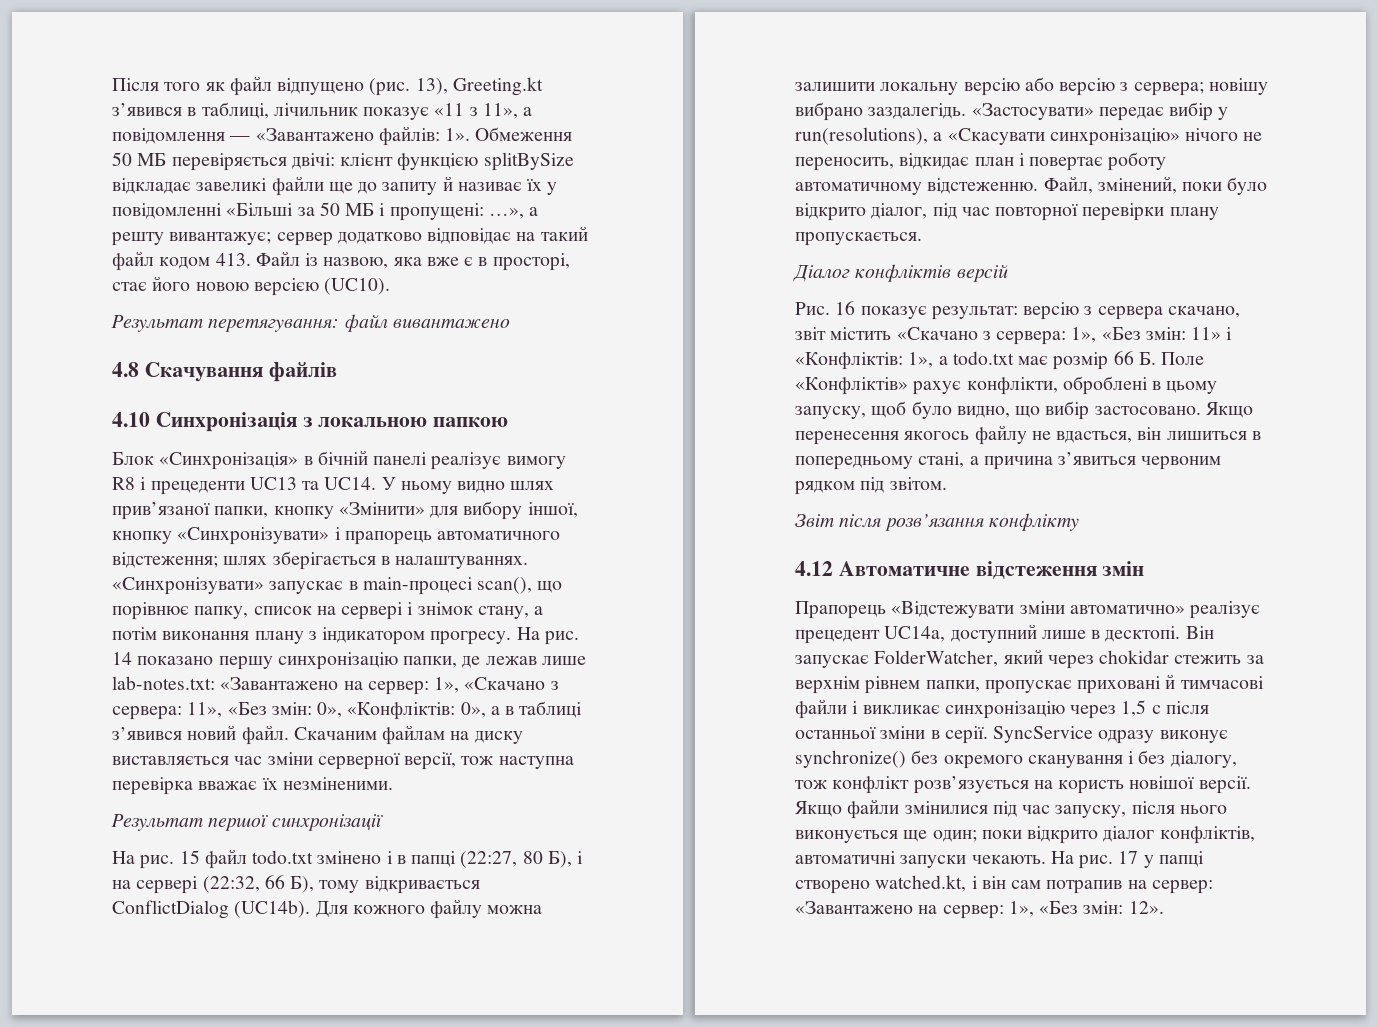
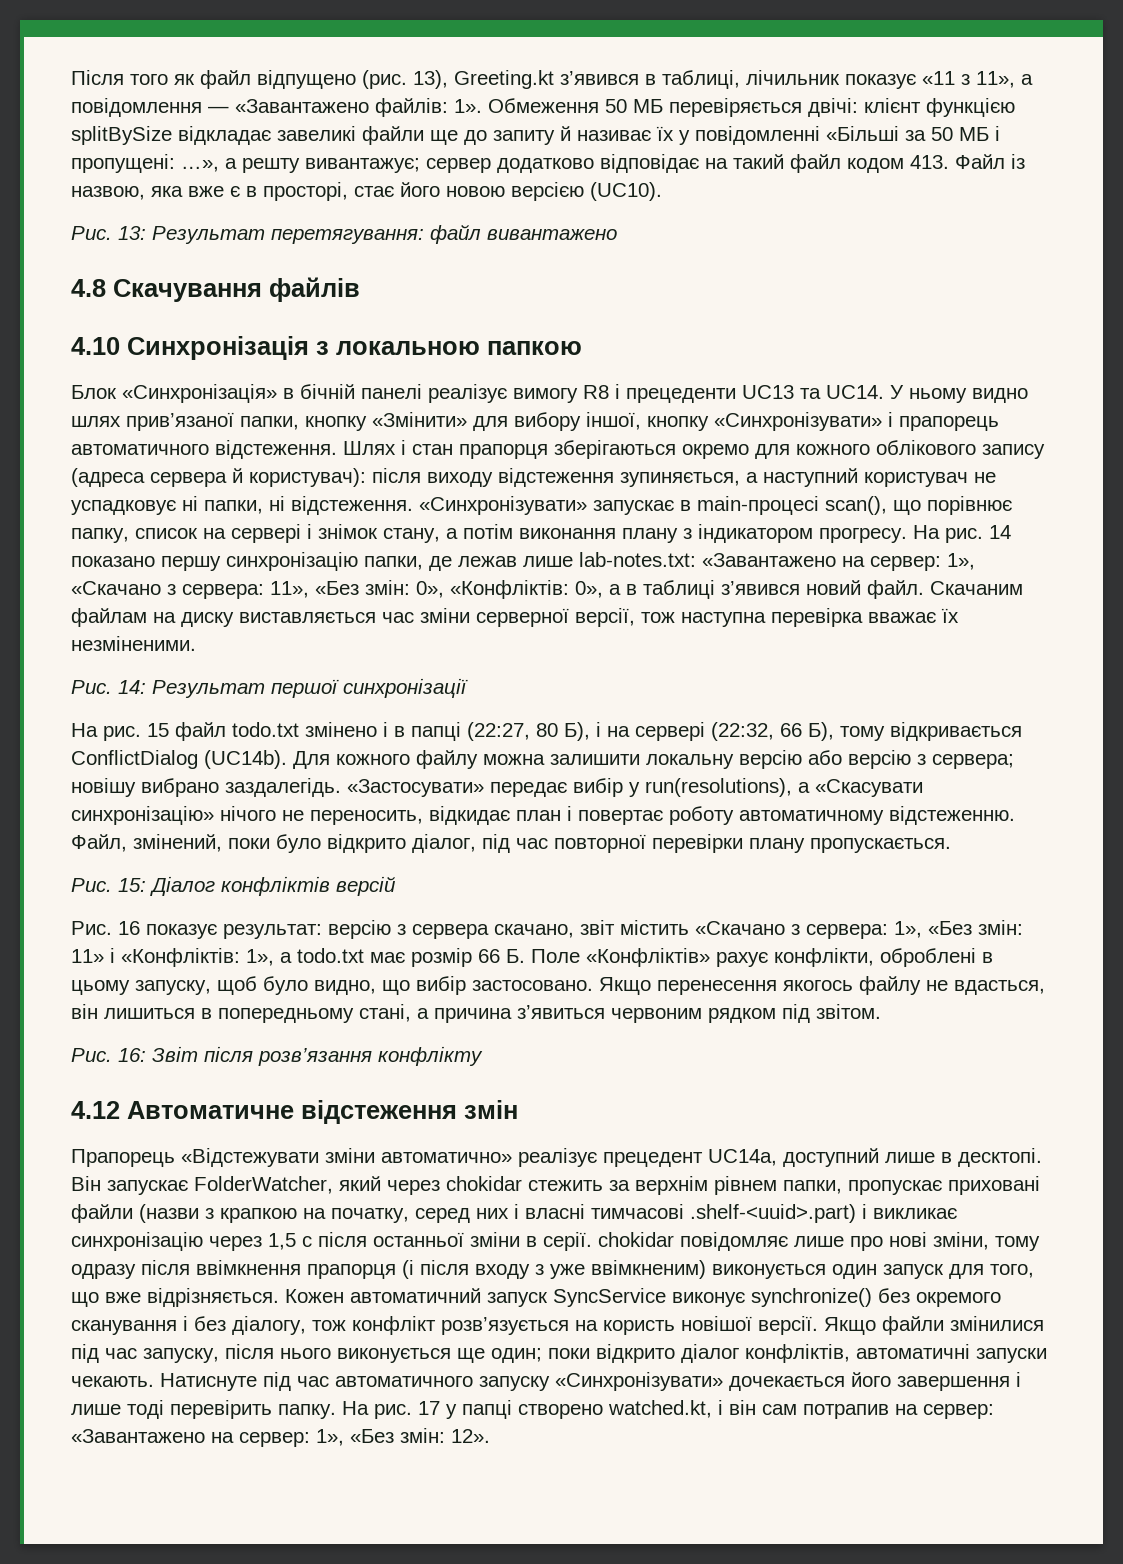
- Результат перетягування: файл вивантажено
+ Рис. 13: Результат перетягування: файл вивантажено
- У ньому видно шлях прив’язаної папки, кнопку «Змінити» для вибору іншої, кнопку «Синхронізувати» і прапорець автоматичного відстеження; шлях зберігається в налаштуваннях.
+ У ньому видно шлях прив’язаної папки, кнопку «Змінити» для вибору іншої, кнопку «Синхронізувати» і прапорець автоматичного відстеження. Шлях і стан прапорця зберігаються окремо для кожного облікового запису (адреса сервера й користувач): після виходу відстеження зупиняється, а наступний користувач не успадковує ні папки, ні відстеження.
- Результат першої синхронізації
+ Рис. 14: Результат першої синхронізації
- Діалог конфліктів версій
+ Рис. 15: Діалог конфліктів версій
- Звіт після розв’язання конфлікту
+ Рис. 16: Звіт після розв’язання конфлікту
- Він запускає FolderWatcher, який через chokidar стежить за верхнім рівнем папки, пропускає приховані й тимчасові файли і викликає синхронізацію через 1,5 с після останньої зміни в серії. SyncService одразу виконує synchronize() без окремого сканування і без діалогу, тож конфлікт розв’язується на користь новішої версії.
+ Він запускає FolderWatcher, який через chokidar стежить за верхнім рівнем папки, пропускає приховані файли (назви з крапкою на початку, серед них і власні тимчасові .shelf-<uuid>.part) і викликає синхронізацію через 1,5 с після останньої зміни в серії. chokidar повідомляє лише про нові зміни, тому одразу після ввімкнення прапорця (і після входу з уже ввімкненим) виконується один запуск для того, що вже відрізняється. Кожен автоматичний запуск SyncService виконує synchronize() без окремого сканування і без діалогу, тож конфлікт розв’язується на користь новішої версії.
+ Натиснуте під час автоматичного запуску «Синхронізувати» дочекається його завершення і лише тоді перевірить папку.

